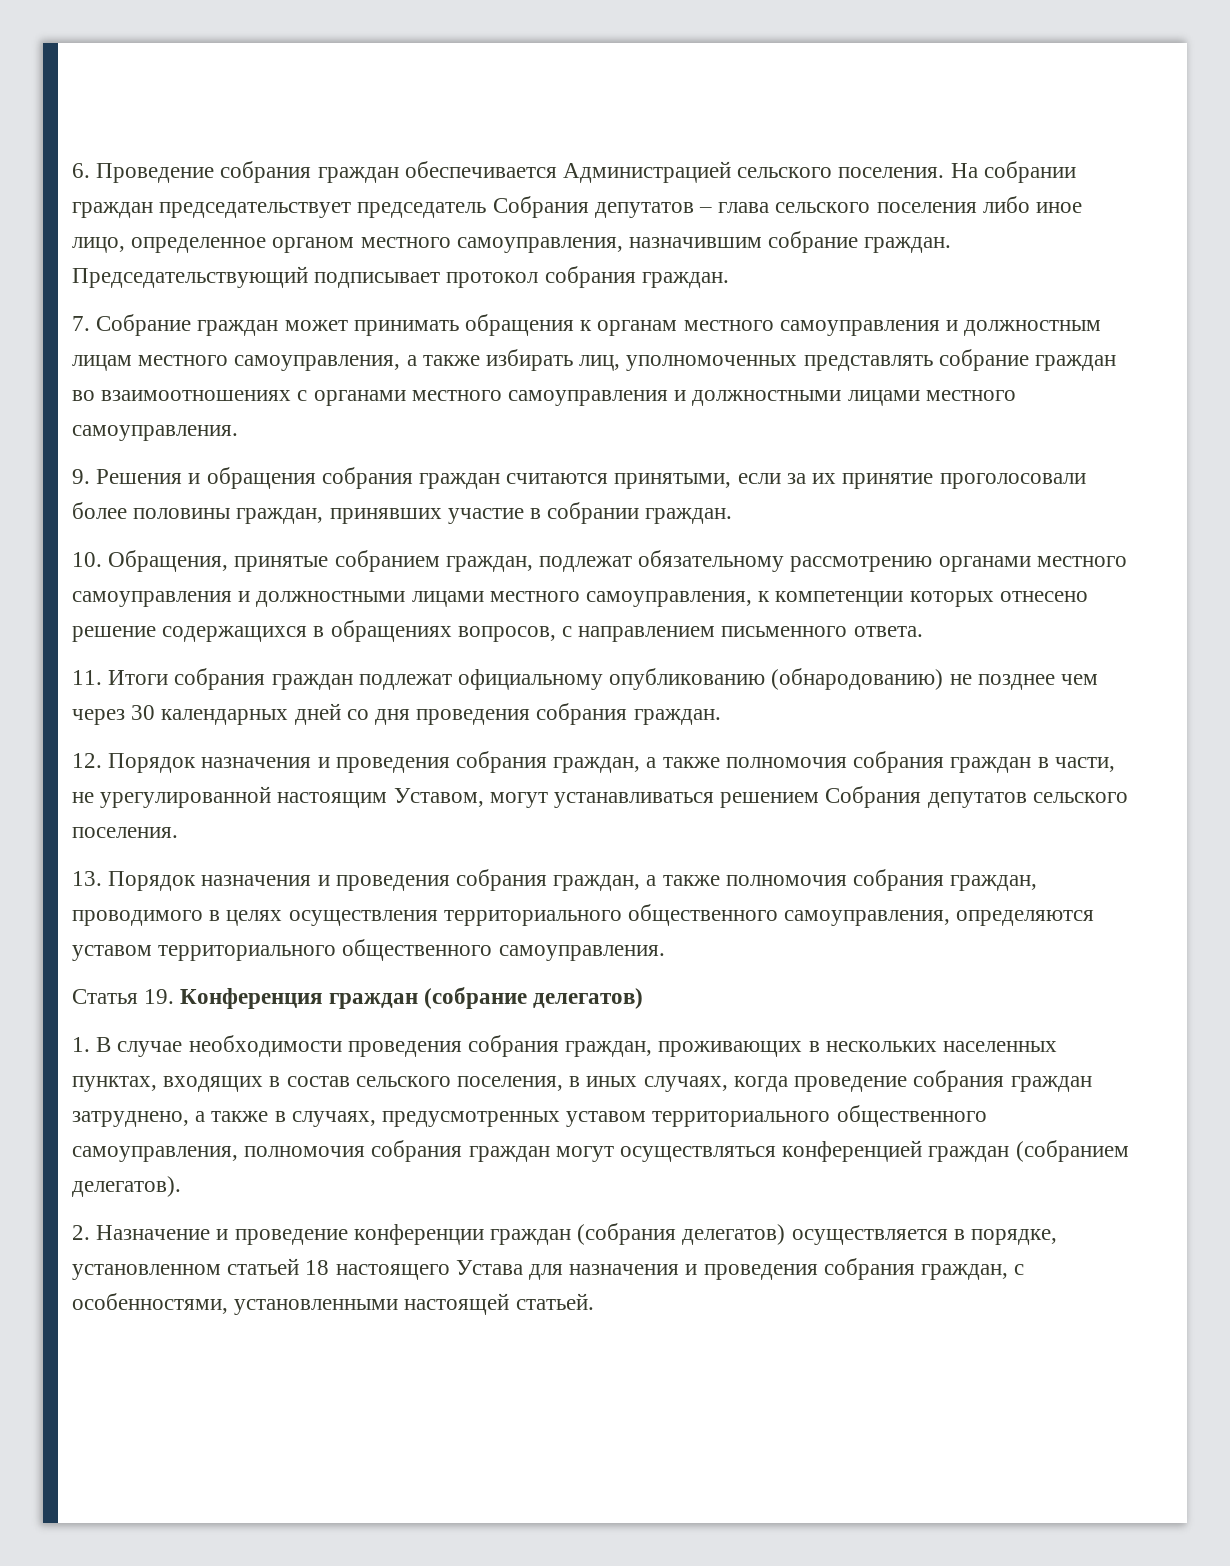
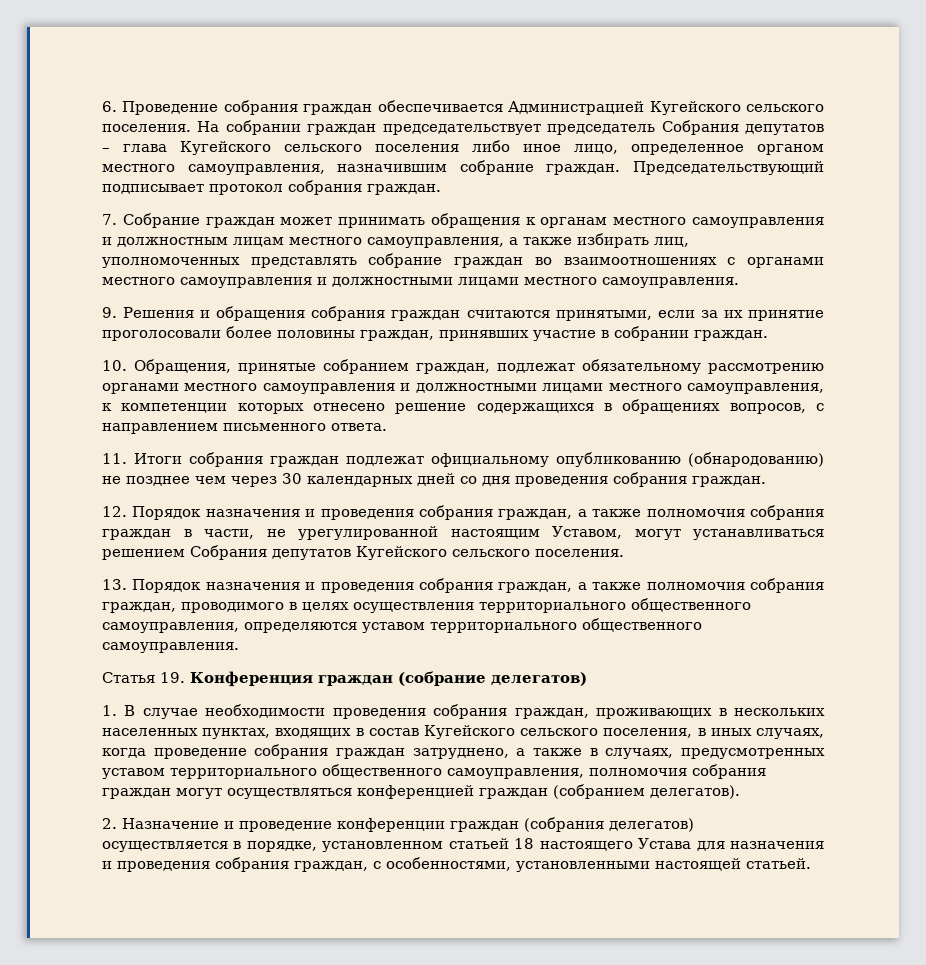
- 6. Проведение собрания граждан обеспечивается Администрацией сельского поселения.
+ 6. Проведение собрания граждан обеспечивается Администрацией Кугейского сельского поселения.
- На собрании граждан председательствует председатель Собрания депутатов – глава сельского поселения либо иное лицо, определенное органом местного самоуправления, назначившим собрание граждан.
+ На собрании граждан председательствует председатель Собрания депутатов – глава Кугейского сельского поселения либо иное лицо, определенное органом местного самоуправления, назначившим собрание граждан.
- 12. Порядок назначения и проведения собрания граждан, а также полномочия собрания граждан в части, не урегулированной настоящим Уставом, могут устанавливаться решением Собрания депутатов сельского поселения.
+ 12. Порядок назначения и проведения собрания граждан, а также полномочия собрания граждан в части, не урегулированной настоящим Уставом, могут устанавливаться решением Собрания депутатов Кугейского сельского поселения.
- 1. В случае необходимости проведения собрания граждан, проживающих в нескольких населенных пунктах, входящих в состав сельского поселения, в иных случаях, когда проведение собрания граждан затруднено, а также в случаях, предусмотренных уставом территориального общественного самоуправления, полномочия собрания граждан могут осуществляться конференцией граждан (собранием делегатов).
+ 1. В случае необходимости проведения собрания граждан, проживающих в нескольких населенных пунктах, входящих в состав Кугейского сельского поселения, в иных случаях, когда проведение собрания граждан затруднено, а также в случаях, предусмотренных уставом территориального общественного самоуправления, полномочия собрания граждан могут осуществляться конференцией граждан (собранием делегатов).

